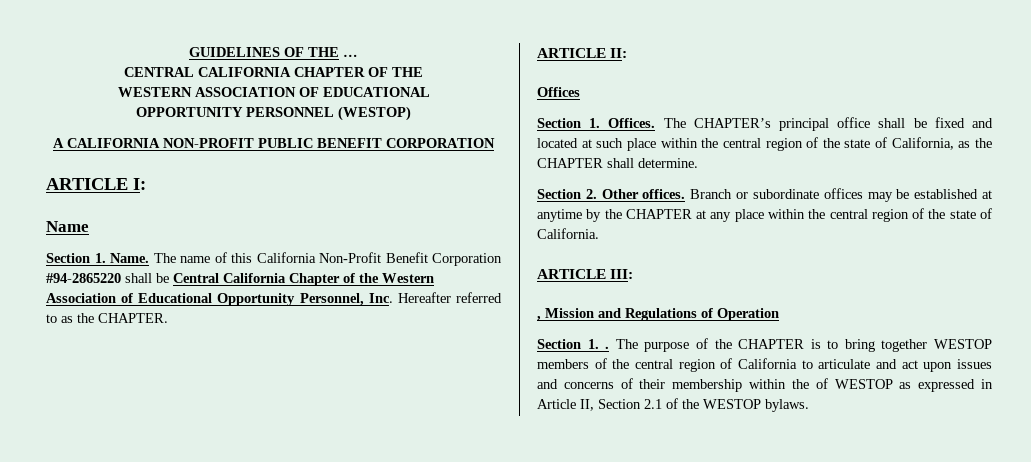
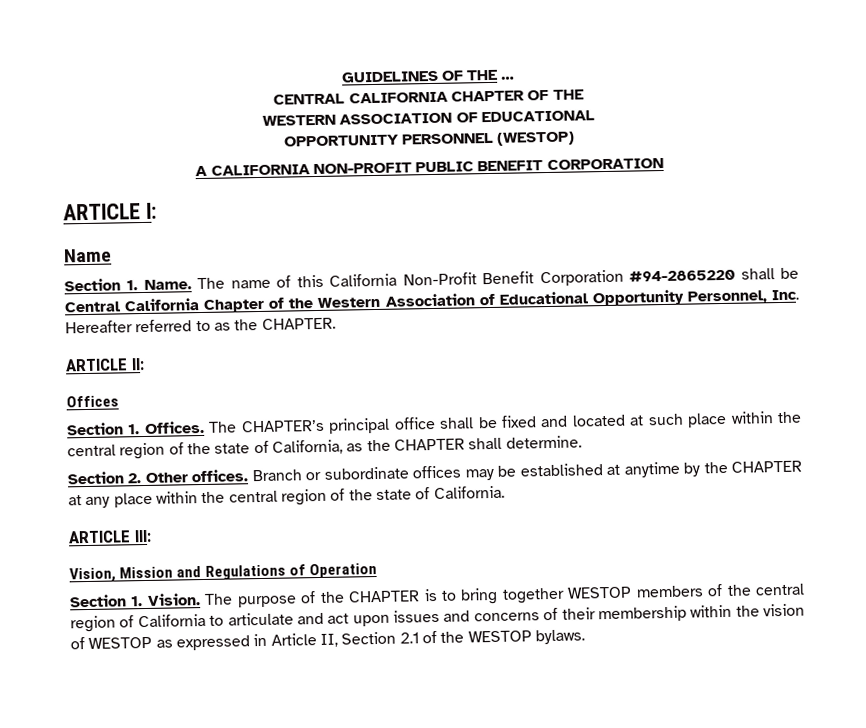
- , Mission and Regulations of Operation
+ Vision, Mission and Regulations of Operation
- Section 1. .
+ Section 1. Vision.
- The purpose of the CHAPTER is to bring together WESTOP members of the central region of California to articulate and act upon issues and concerns of their membership within the of WESTOP as expressed in Article II, Section 2.1 of the WESTOP bylaws.
+ The purpose of the CHAPTER is to bring together WESTOP members of the central region of California to articulate and act upon issues and concerns of their membership within the vision of WESTOP as expressed in Article II, Section 2.1 of the WESTOP bylaws.

